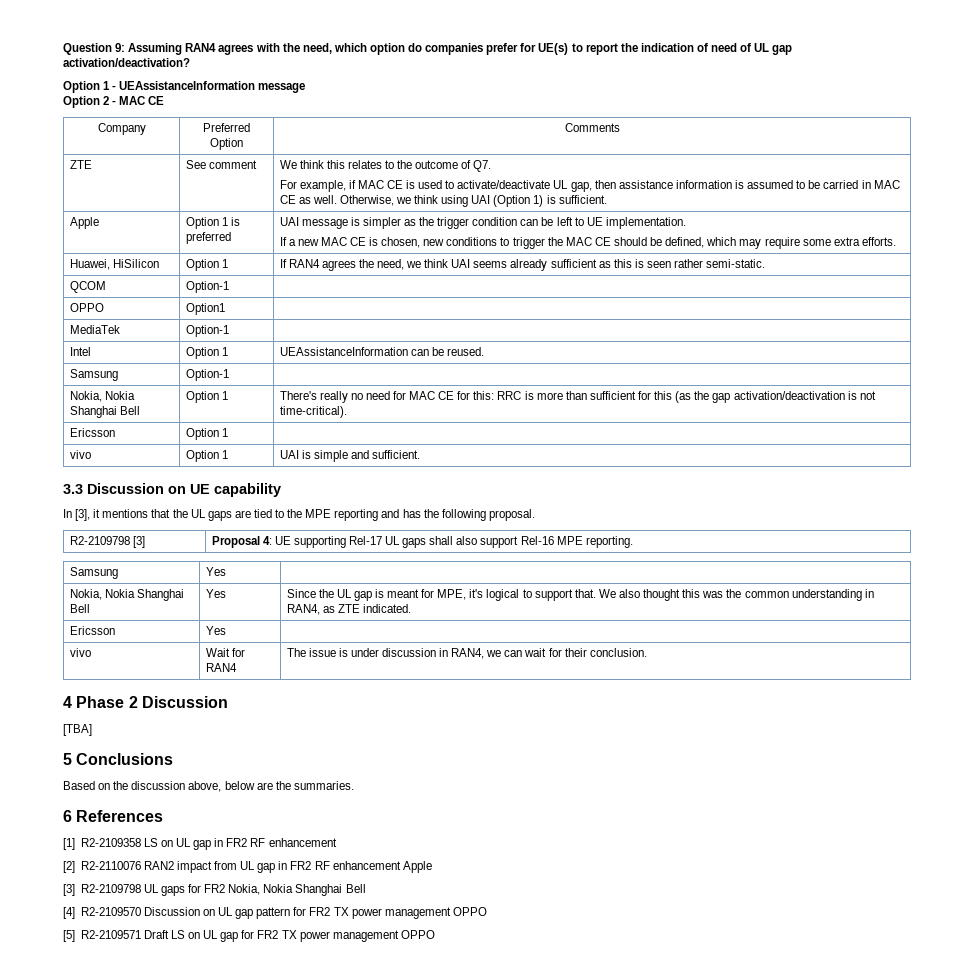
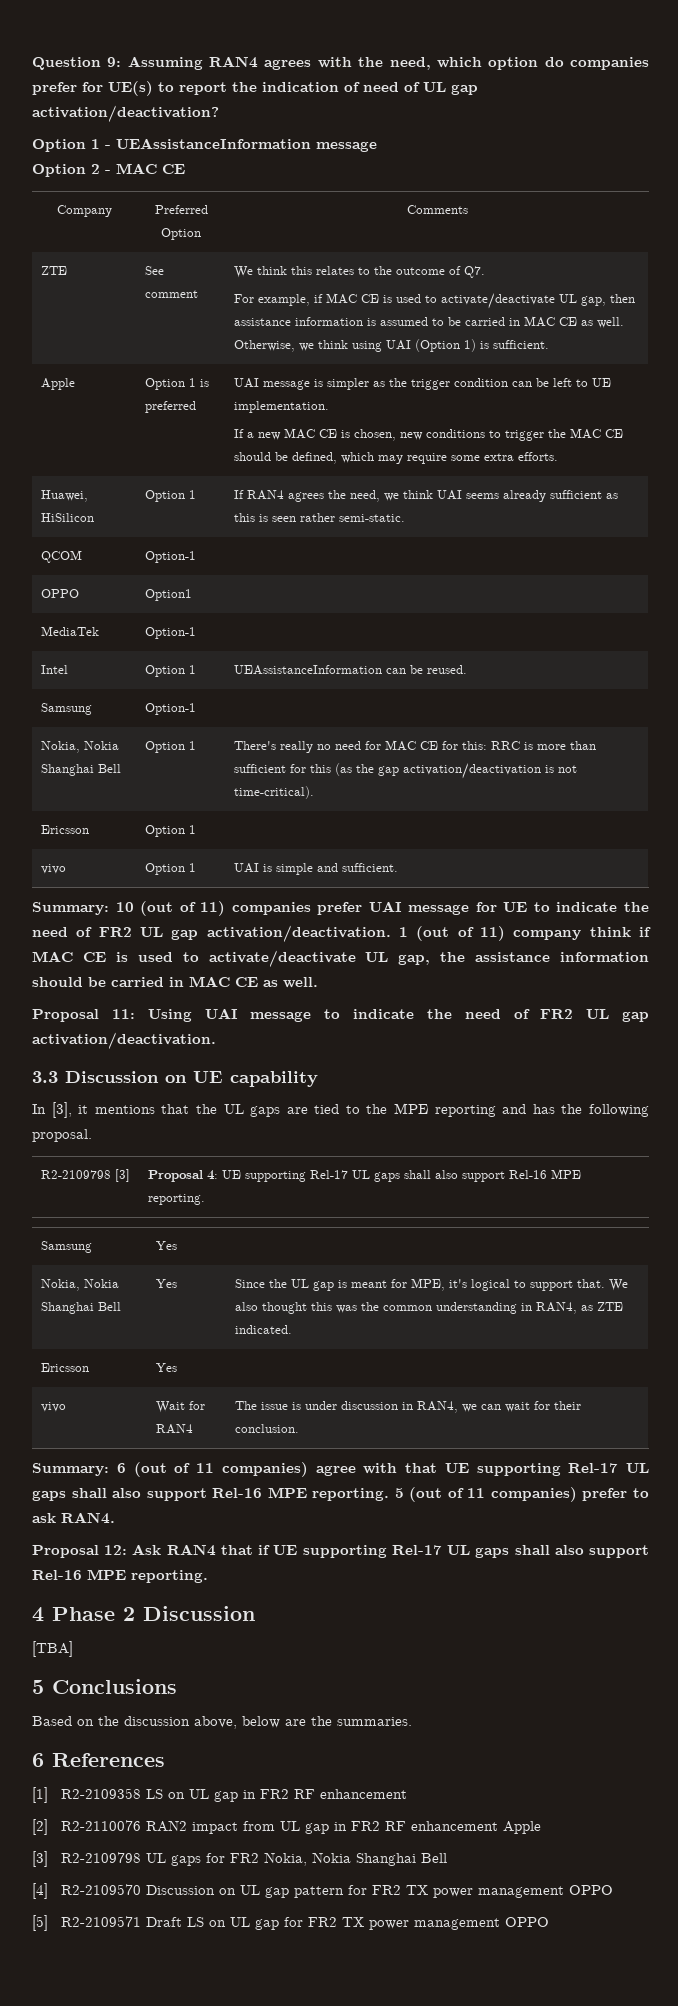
+ Summary: 10 (out of 11) companies prefer UAI message for UE to indicate the need of FR2 UL gap activation/deactivation. 1 (out of 11) company think if MAC CE is used to activate/deactivate UL gap, the assistance information should be carried in MAC CE as well.
+ Proposal 11: Using UAI message to indicate the need of FR2 UL gap activation/deactivation.
+ Summary: 6 (out of 11 companies) agree with that UE supporting Rel-17 UL gaps shall also support Rel-16 MPE reporting. 5 (out of 11 companies) prefer to ask RAN4.
+ Proposal 12: Ask RAN4 that if UE supporting Rel-17 UL gaps shall also support Rel-16 MPE reporting.

